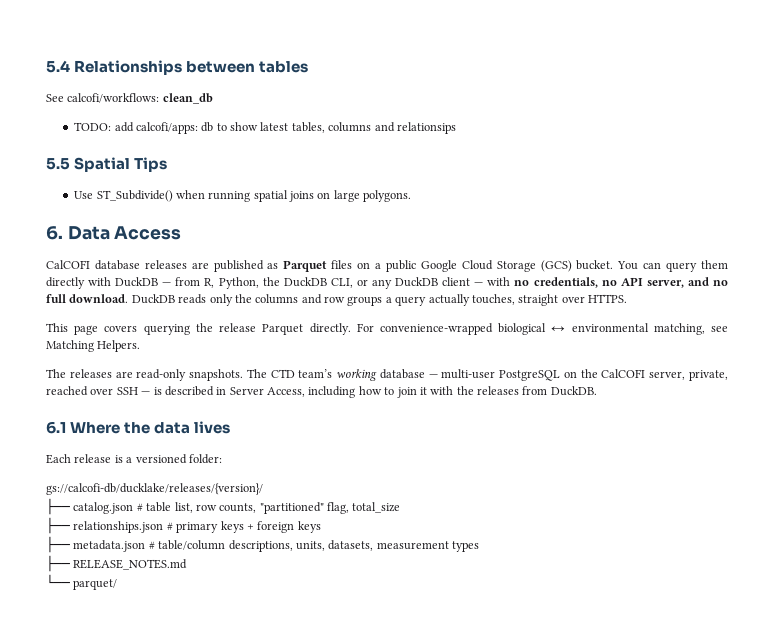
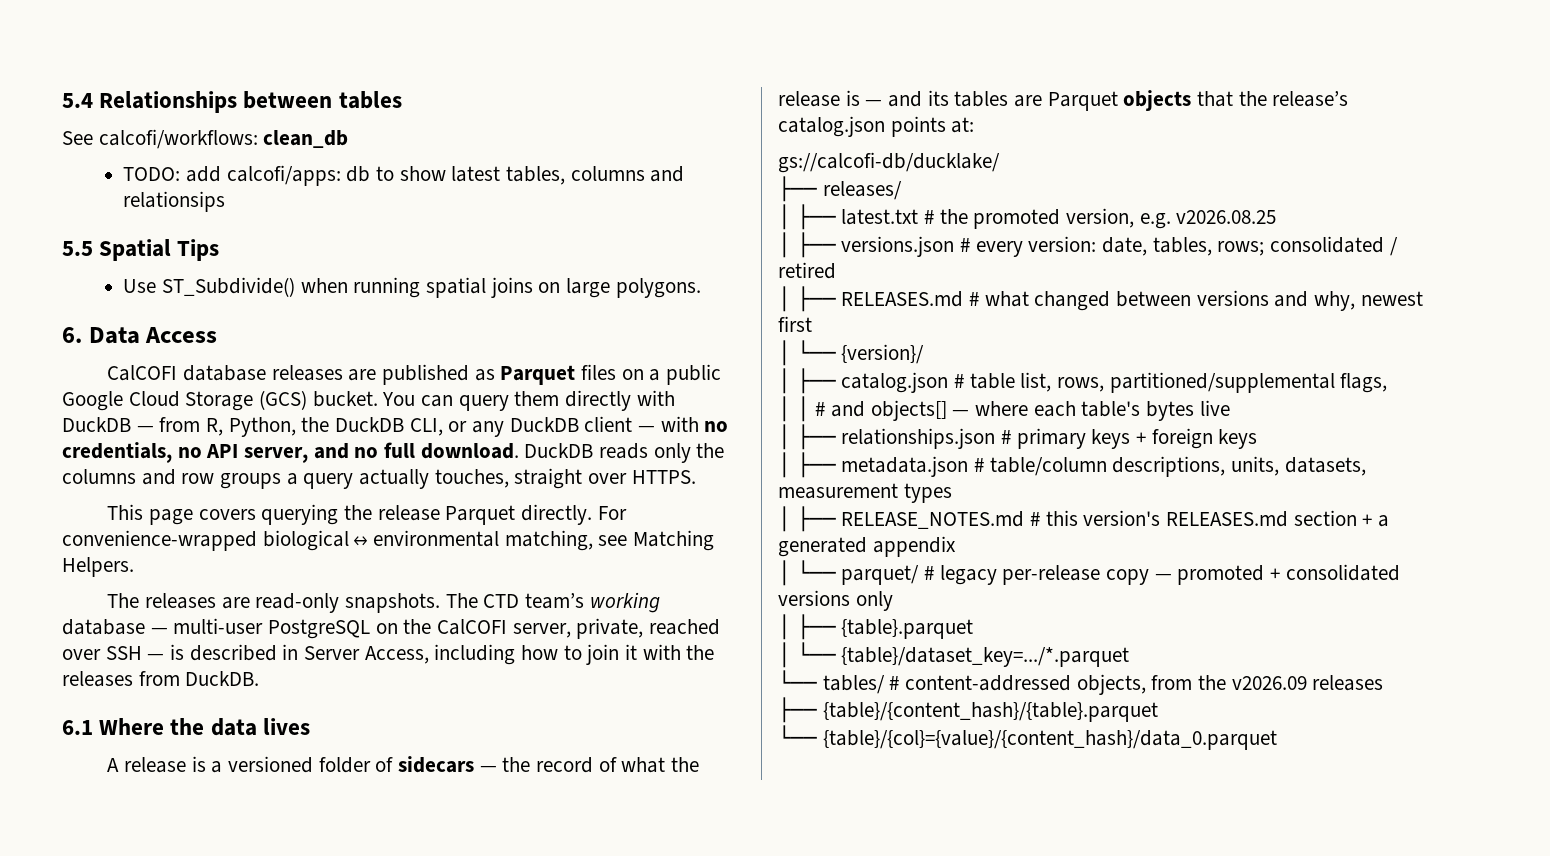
- Each release is a versioned folder:
- gs://calcofi-db/ducklake/releases/{version}/
- ├── catalog.json # table list, row counts, "partitioned" flag, total_size
- ├── relationships.json # primary keys + foreign keys
+ A release is a versioned folder of sidecars — the record of what the release is — and its tables are Parquet objects that the release’s catalog.json points at:
+ gs://calcofi-db/ducklake/
+ ├── releases/
+ │ ├── latest.txt # the promoted version, e.g. v2026.08.25
+ │ ├── versions.json # every version: date, tables, rows; consolidated / retired
+ │ ├── RELEASES.md # what changed between versions and why, newest first
+ │ └── {version}/
+ │ ├── catalog.json # table list, rows, partitioned/supplemental flags,
+ │ │ # and objects[] — where each table's bytes live
+ │ ├── relationships.json # primary keys + foreign keys
- ├── metadata.json # table/column descriptions, units, datasets, measurement types
+ │ ├── metadata.json # table/column descriptions, units, datasets, measurement types
- ├── RELEASE_NOTES.md
- └── parquet/
+ │ ├── RELEASE_NOTES.md # this version's RELEASES.md section + a generated appendix
+ │ └── parquet/ # legacy per-release copy — promoted + consolidated versions only
+ │ ├── {table}.parquet
+ │ └── {table}/dataset_key=.../*.parquet
+ └── tables/ # content-addressed objects, from the v2026.09 releases
+ ├── {table}/{content_hash}/{table}.parquet
+ └── {table}/{col}={value}/{content_hash}/data_0.parquet

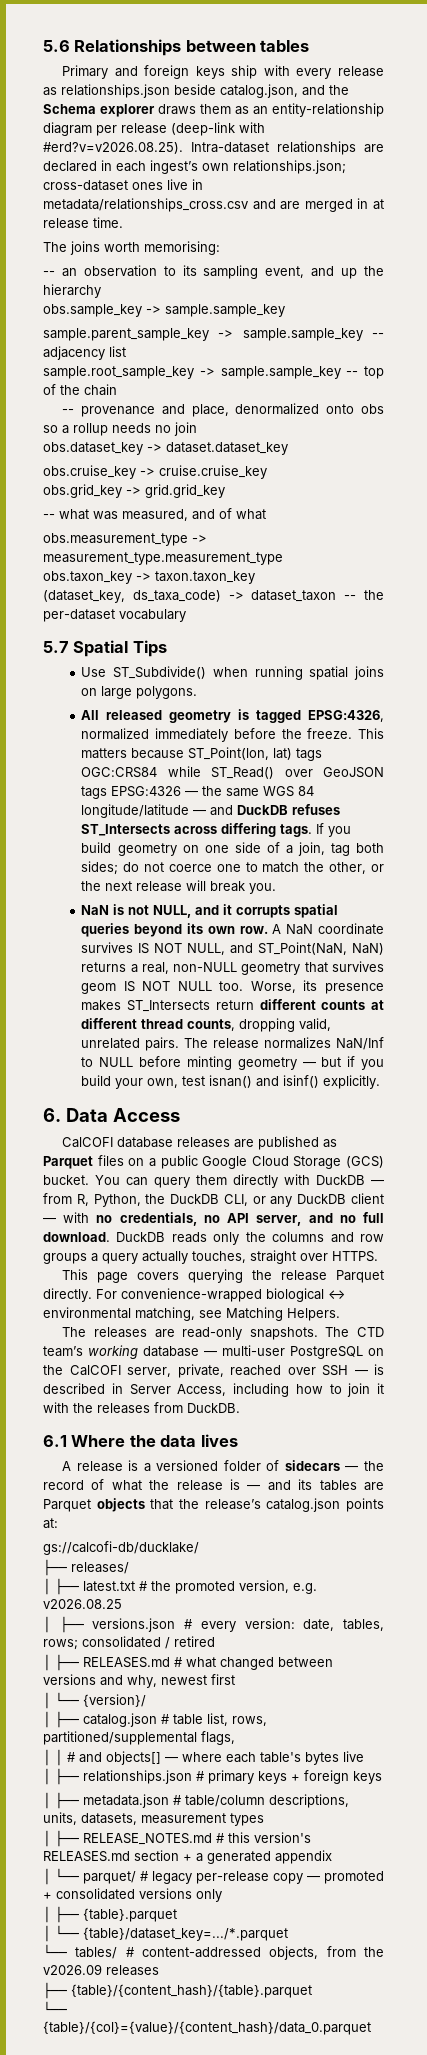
- 5.4 Relationships between tables
+ 5.6 Relationships between tables
- See calcofi/workflows: clean_db
- TODO: add calcofi/apps: db to show latest tables, columns and relationsips
- 5.5 Spatial Tips
+ Primary and foreign keys ship with every release as relationships.json beside catalog.json, and the Schema explorer draws them as an entity-relationship diagram per release (deep-link with #erd?v=v2026.08.25). Intra-dataset relationships are declared in each ingest’s own relationships.json; cross-dataset ones live in metadata/relationships_cross.csv and are merged in at release time.
+ The joins worth memorising:
+ -- an observation to its sampling event, and up the hierarchy
+ obs.sample_key -> sample.sample_key
+ sample.parent_sample_key -> sample.sample_key -- adjacency list
+ sample.root_sample_key -> sample.sample_key -- top of the chain
+ -- provenance and place, denormalized onto obs so a rollup needs no join
+ obs.dataset_key -> dataset.dataset_key
+ obs.cruise_key -> cruise.cruise_key
+ obs.grid_key -> grid.grid_key
+ -- what was measured, and of what
+ obs.measurement_type -> measurement_type.measurement_type
+ obs.taxon_key -> taxon.taxon_key
+ (dataset_key, ds_taxa_code) -> dataset_taxon -- the per-dataset vocabulary
+ 5.7 Spatial Tips
+ All released geometry is tagged EPSG:4326, normalized immediately before the freeze. This matters because ST_Point(lon, lat) tags OGC:CRS84 while ST_Read() over GeoJSON tags EPSG:4326 — the same WGS 84 longitude/latitude — and DuckDB refuses ST_Intersects across differing tags. If you build geometry on one side of a join, tag both sides; do not coerce one to match the other, or the next release will break you.
+ NaN is not NULL, and it corrupts spatial queries beyond its own row. A NaN coordinate survives IS NOT NULL, and ST_Point(NaN, NaN) returns a real, non-NULL geometry that survives geom IS NOT NULL too. Worse, its presence makes ST_Intersects return different counts at different thread counts, dropping valid, unrelated pairs. The release normalizes NaN/Inf to NULL before minting geometry — but if you build your own, test isnan() and isinf() explicitly.

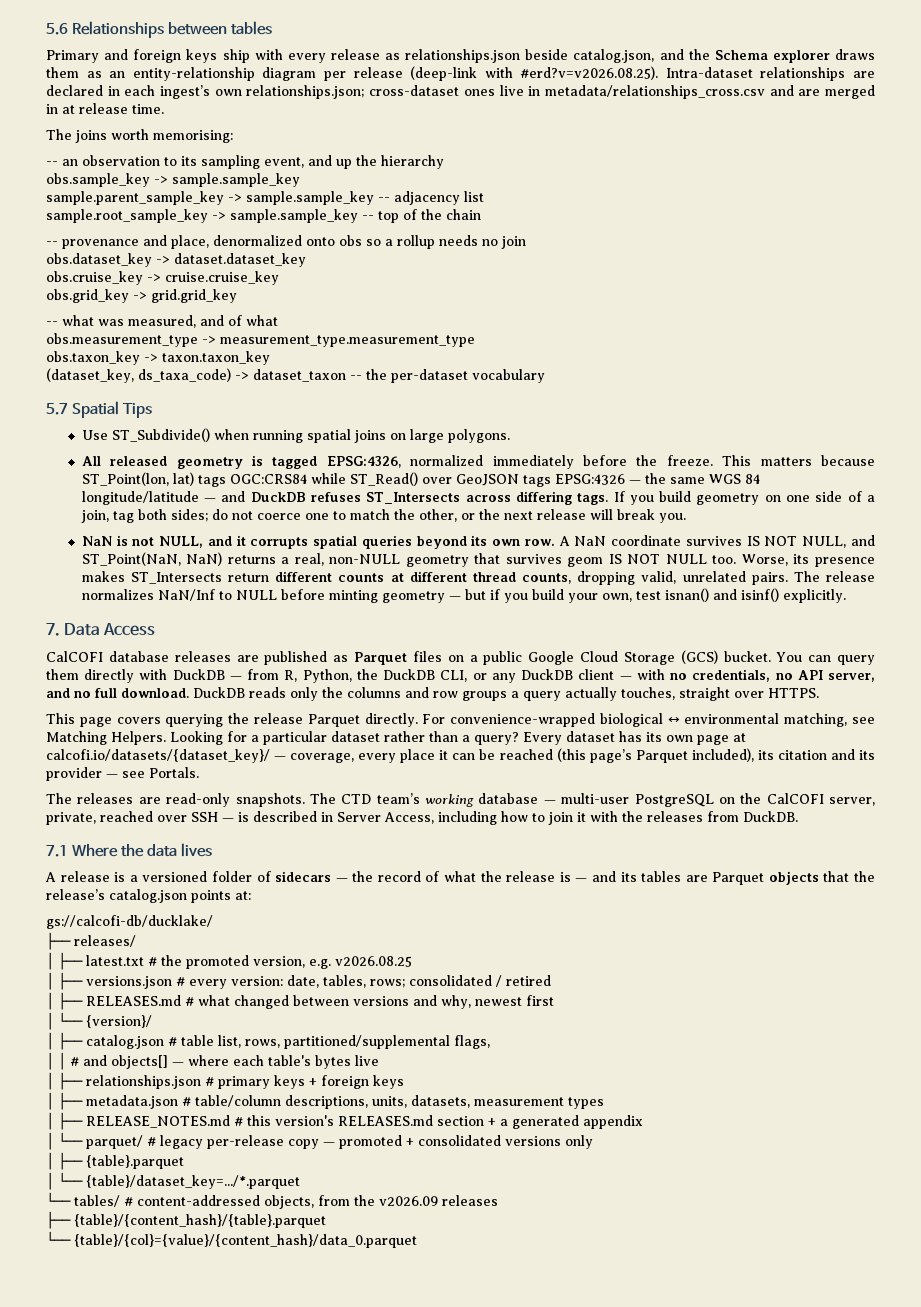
- 6. Data Access
+ 7. Data Access
+ Looking for a particular dataset rather than a query? Every dataset has its own page at calcofi.io/datasets/{dataset_key}/ — coverage, every place it can be reached (this page’s Parquet included), its citation and its provider — see Portals.
- 6.1 Where the data lives
+ 7.1 Where the data lives

